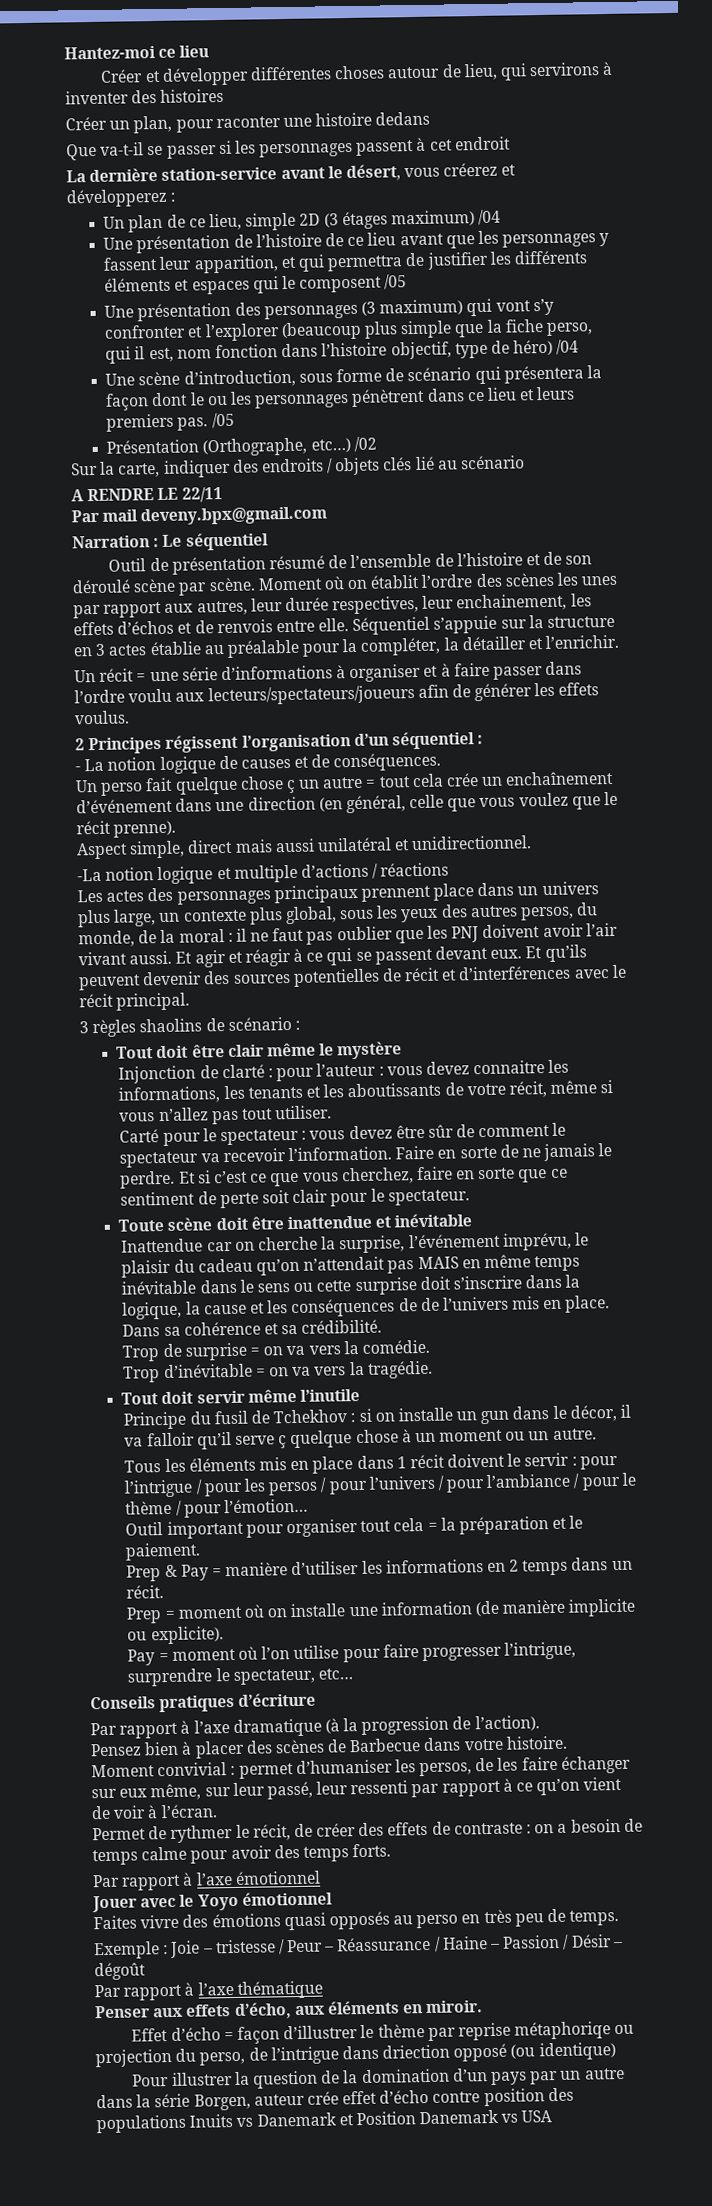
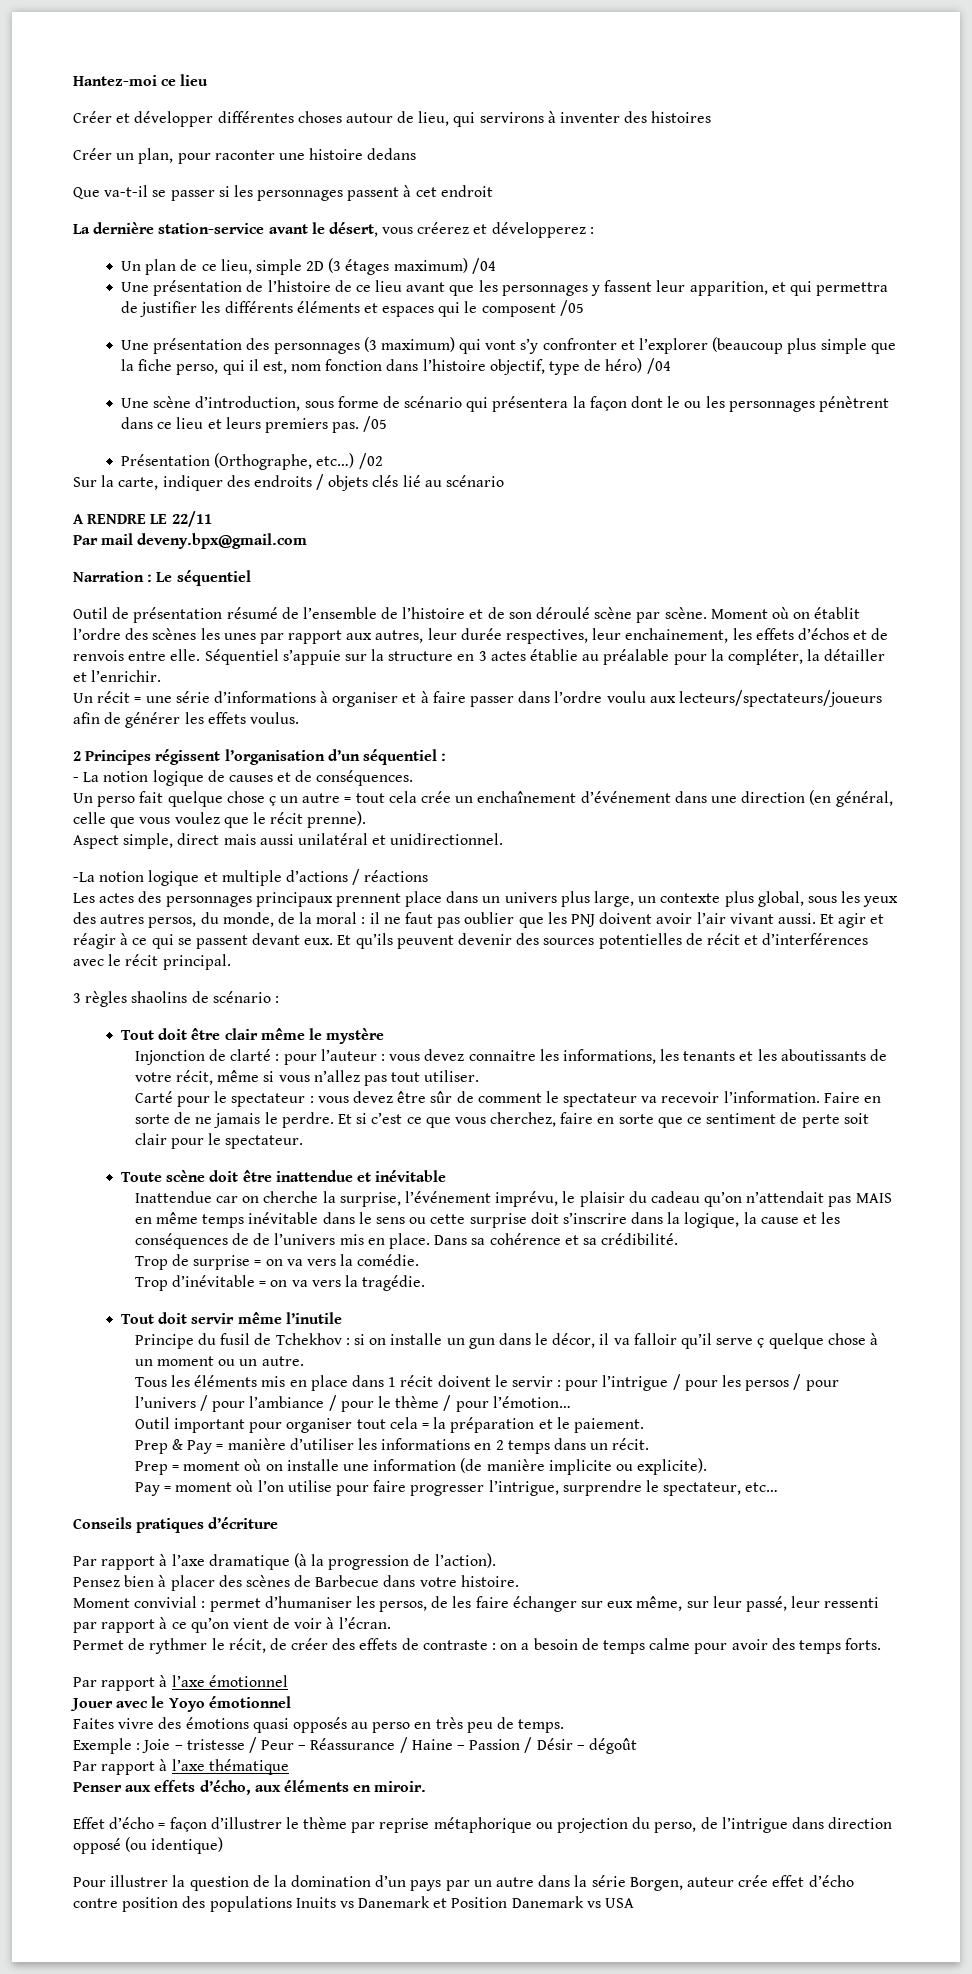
- Effet d’écho = façon d’illustrer le thème par reprise métaphoriqe ou projection du perso, de l’intrigue dans driection opposé (ou identique)
+ Effet d’écho = façon d’illustrer le thème par reprise métaphorique ou projection du perso, de l’intrigue dans direction opposé (ou identique)

